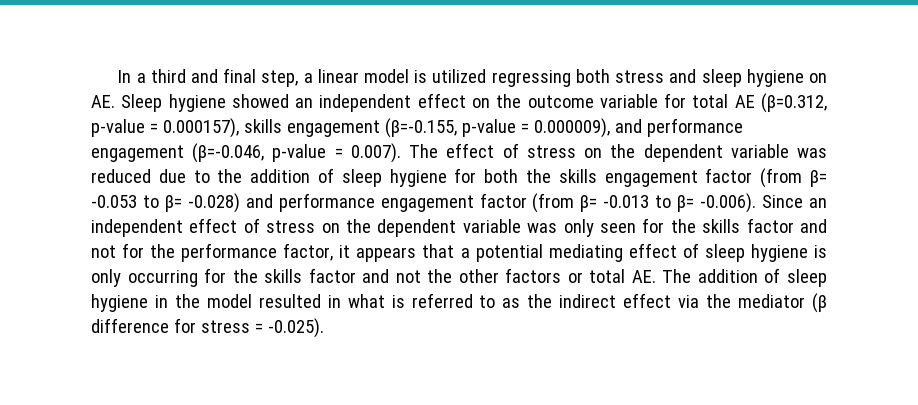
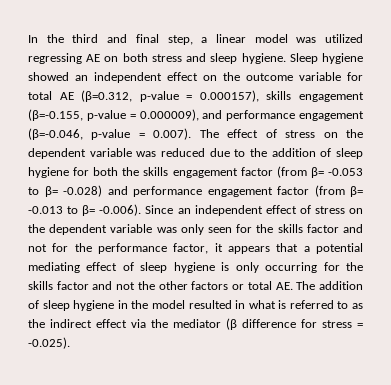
- In a third and final step, a linear model is utilized regressing both stress and sleep hygiene on AE. Sleep hygiene showed an independent effect on the outcome variable for total AE (β=0.312, p-value = 0.000157), skills engagement (β=-0.155, p-value = 0.000009), and performance engagement (β=-0.046, p-value = 0.007). The effect of stress on the dependent variable was reduced due to the addition of sleep hygiene for both the skills engagement factor (from β= -0.053 to β= -0.028) and performance engagement factor (from β= -0.013 to β= -0.006). Since an independent effect of stress on the dependent variable was only seen for the skills factor and not for the performance factor, it appears that a potential mediating effect of sleep hygiene is only occurring for the skills factor and not the other factors or total AE. The addition of sleep hygiene in the model resulted in what is referred to as the indirect effect via the mediator (β difference for stress = -0.025).
+ In the third and final step, a linear model was utilized regressing AE on both stress and sleep hygiene. Sleep hygiene showed an independent effect on the outcome variable for total AE (β=0.312, p-value = 0.000157), skills engagement (β=-0.155, p-value = 0.000009), and performance engagement (β=-0.046, p-value = 0.007). The effect of stress on the dependent variable was reduced due to the addition of sleep hygiene for both the skills engagement factor (from β= -0.053 to β= -0.028) and performance engagement factor (from β= -0.013 to β= -0.006). Since an independent effect of stress on the dependent variable was only seen for the skills factor and not for the performance factor, it appears that a potential mediating effect of sleep hygiene is only occurring for the skills factor and not the other factors or total AE. The addition of sleep hygiene in the model resulted in what is referred to as the indirect effect via the mediator (β difference for stress = -0.025).

